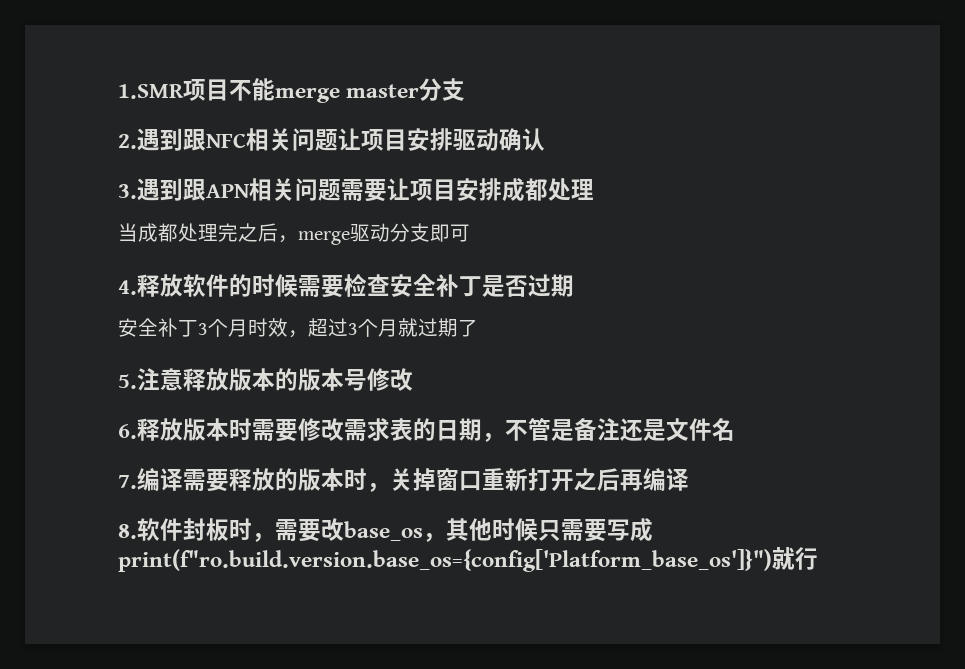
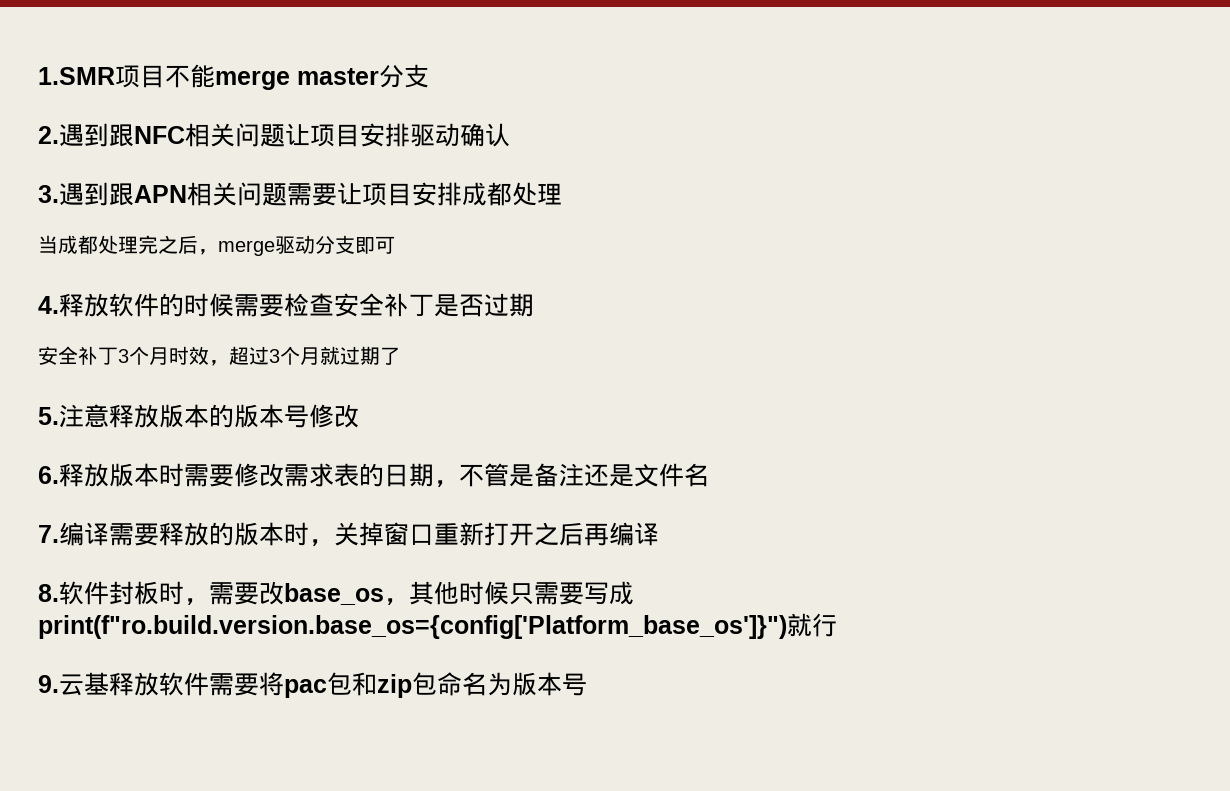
+ 9.云基释放软件需要将pac包和zip包命名为版本号

